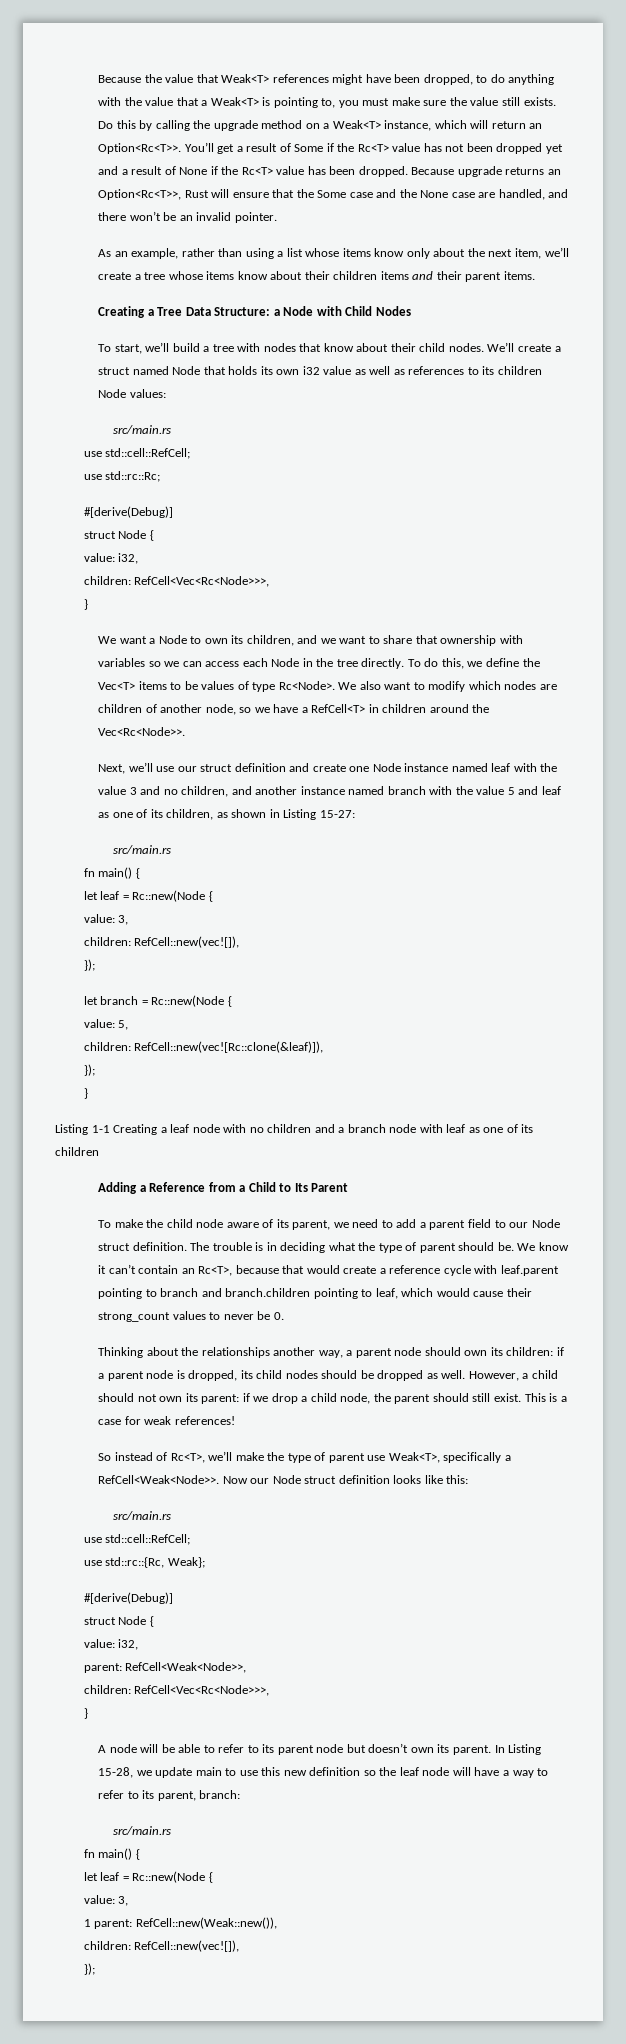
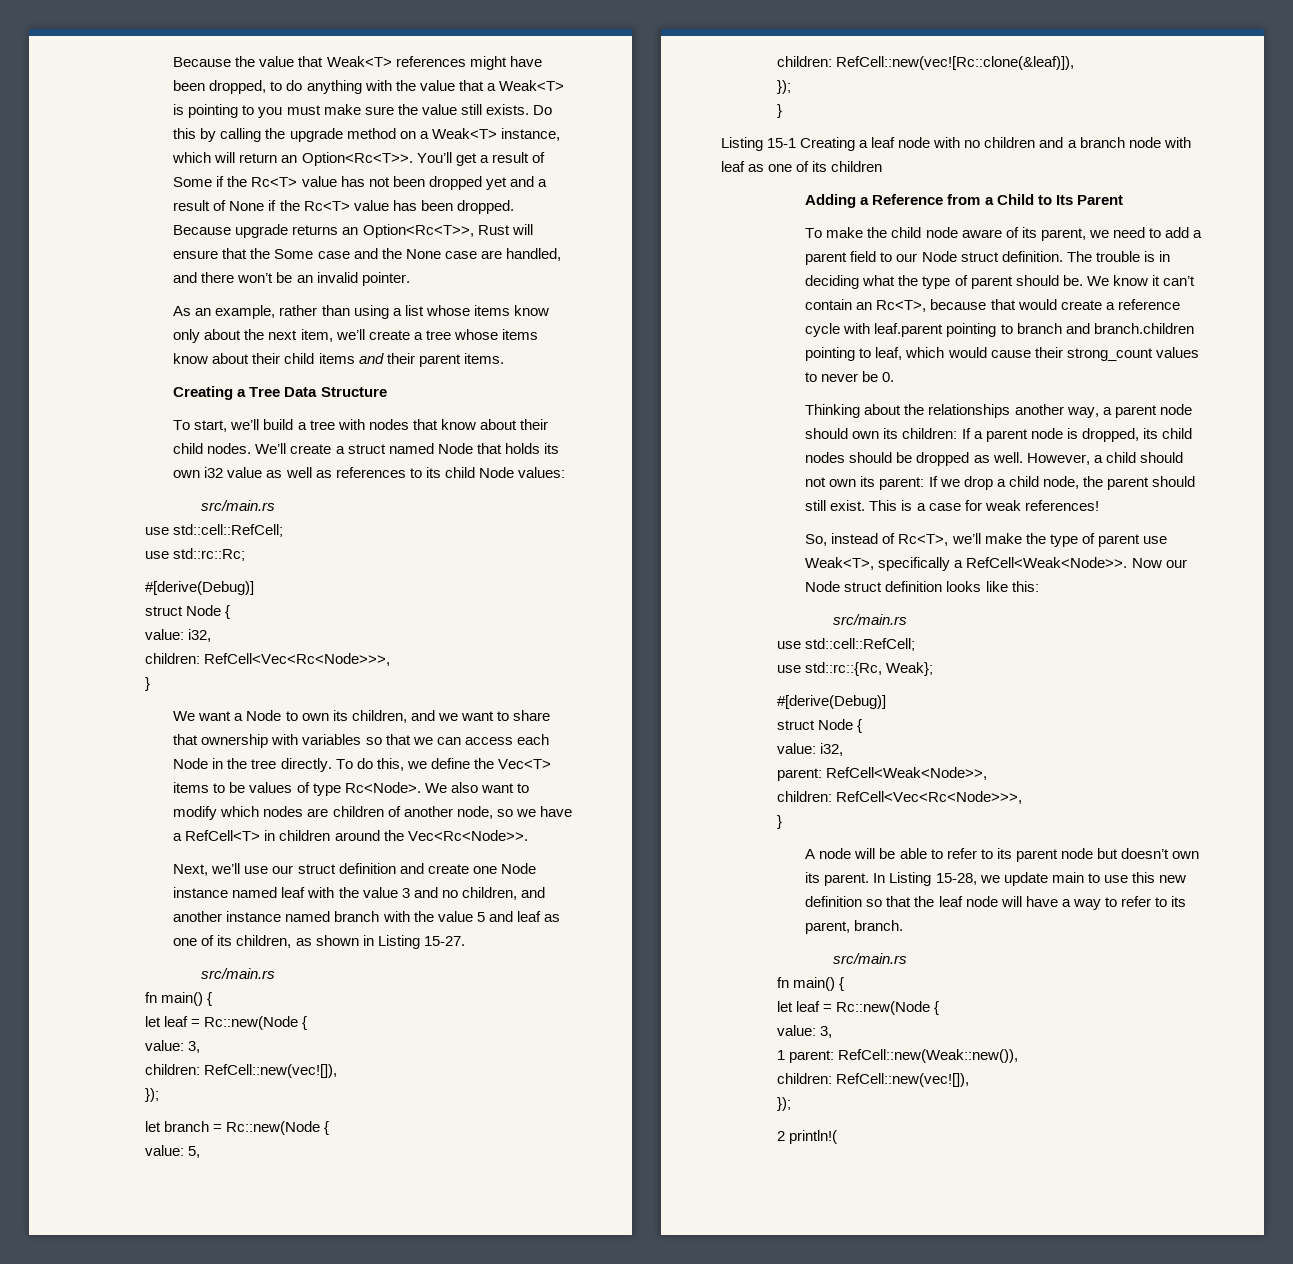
- Because the value that Weak<T> references might have been dropped, to do anything with the value that a Weak<T> is pointing to, you must make sure the value still exists.
+ Because the value that Weak<T> references might have been dropped, to do anything with the value that a Weak<T> is pointing to you must make sure the value still exists.
- As an example, rather than using a list whose items know only about the next item, we’ll create a tree whose items know about their children items and their parent items.
+ As an example, rather than using a list whose items know only about the next item, we’ll create a tree whose items know about their child items and their parent items.
- Creating a Tree Data Structure: a Node with Child Nodes
+ Creating a Tree Data Structure
- We’ll create a struct named Node that holds its own i32 value as well as references to its children Node values:
+ We’ll create a struct named Node that holds its own i32 value as well as references to its child Node values:
- We want a Node to own its children, and we want to share that ownership with variables so we can access each Node in the tree directly.
+ We want a Node to own its children, and we want to share that ownership with variables so that we can access each Node in the tree directly.
- Next, we’ll use our struct definition and create one Node instance named leaf with the value 3 and no children, and another instance named branch with the value 5 and leaf as one of its children, as shown in Listing 15-27:
+ Next, we’ll use our struct definition and create one Node instance named leaf with the value 3 and no children, and another instance named branch with the value 5 and leaf as one of its children, as shown in Listing 15-27.
- Listing 1-1 Creating a leaf node with no children and a branch node with leaf as one of its children
+ Listing 15-1 Creating a leaf node with no children and a branch node with leaf as one of its children
- Thinking about the relationships another way, a parent node should own its children: if a parent node is dropped, its child nodes should be dropped as well.
+ Thinking about the relationships another way, a parent node should own its children: If a parent node is dropped, its child nodes should be dropped as well.
- However, a child should not own its parent: if we drop a child node, the parent should still exist.
+ However, a child should not own its parent: If we drop a child node, the parent should still exist.
- So instead of Rc<T>, we’ll make the type of parent use Weak<T>, specifically a RefCell<Weak<Node>>.
+ So, instead of Rc<T>, we’ll make the type of parent use Weak<T>, specifically a RefCell<Weak<Node>>.
- In Listing 15-28, we update main to use this new definition so the leaf node will have a way to refer to its parent, branch:
+ In Listing 15-28, we update main to use this new definition so that the leaf node will have a way to refer to its parent, branch.
+ 2 println!(

